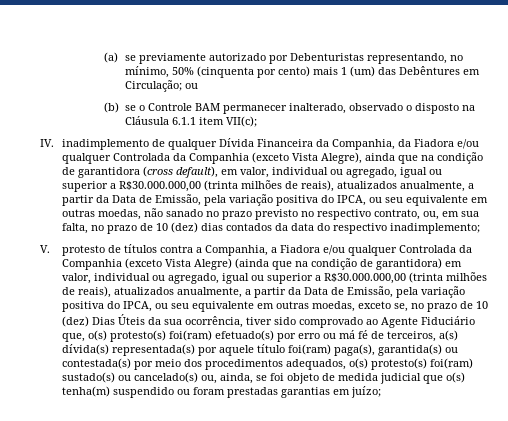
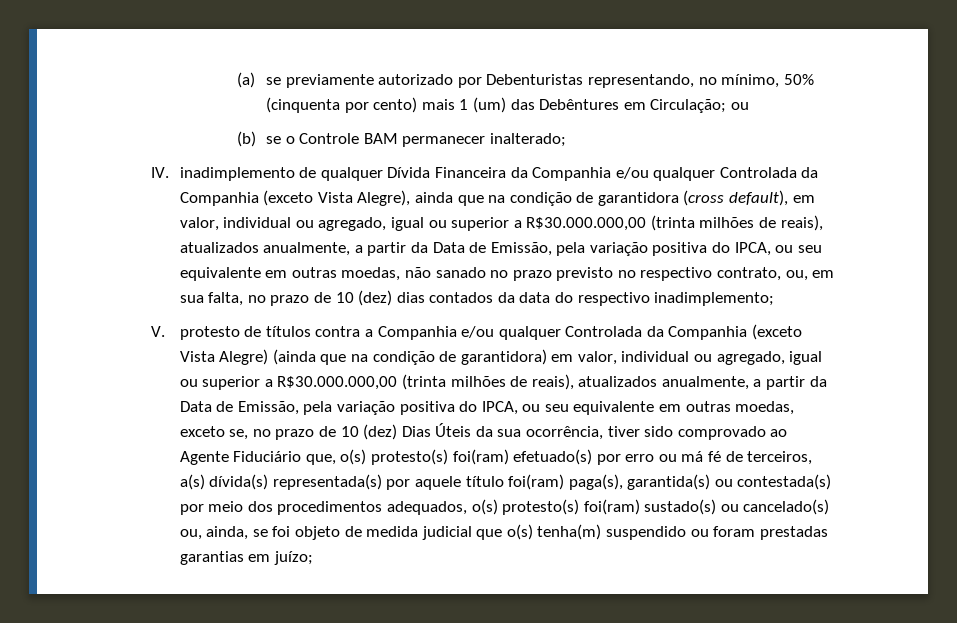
- (b) se o Controle BAM permanecer inalterado, observado o disposto na Cláusula 6.1.1 item VII(c);
+ (b) se o Controle BAM permanecer inalterado;
- IV. inadimplemento de qualquer Dívida Financeira da Companhia, da Fiadora e/ou qualquer Controlada da Companhia (exceto Vista Alegre), ainda que na condição de garantidora (cross default), em valor, individual ou agregado, igual ou superior a R$30.000.000,00 (trinta milhões de reais), atualizados anualmente, a partir da Data de Emissão, pela variação positiva do IPCA, ou seu equivalente em outras moedas, não sanado no prazo previsto no respectivo contrato, ou, em sua falta, no prazo de 10 (dez) dias contados da data do respectivo inadimplemento;
+ IV. inadimplemento de qualquer Dívida Financeira da Companhia e/ou qualquer Controlada da Companhia (exceto Vista Alegre), ainda que na condição de garantidora (cross default), em valor, individual ou agregado, igual ou superior a R$30.000.000,00 (trinta milhões de reais), atualizados anualmente, a partir da Data de Emissão, pela variação positiva do IPCA, ou seu equivalente em outras moedas, não sanado no prazo previsto no respectivo contrato, ou, em sua falta, no prazo de 10 (dez) dias contados da data do respectivo inadimplemento;
- V. protesto de títulos contra a Companhia, a Fiadora e/ou qualquer Controlada da Companhia (exceto Vista Alegre) (ainda que na condição de garantidora) em valor, individual ou agregado, igual ou superior a R$30.000.000,00 (trinta milhões de reais), atualizados anualmente, a partir da Data de Emissão, pela variação positiva do IPCA, ou seu equivalente em outras moedas, exceto se, no prazo de 10 (dez) Dias Úteis da sua ocorrência, tiver sido comprovado ao Agente Fiduciário que, o(s) protesto(s) foi(ram) efetuado(s) por erro ou má fé de terceiros, a(s) dívida(s) representada(s) por aquele título foi(ram) paga(s), garantida(s) ou contestada(s) por meio dos procedimentos adequados, o(s) protesto(s) foi(ram) sustado(s) ou cancelado(s) ou, ainda, se foi objeto de medida judicial que o(s) tenha(m) suspendido ou foram prestadas garantias em juízo;
+ V. protesto de títulos contra a Companhia e/ou qualquer Controlada da Companhia (exceto Vista Alegre) (ainda que na condição de garantidora) em valor, individual ou agregado, igual ou superior a R$30.000.000,00 (trinta milhões de reais), atualizados anualmente, a partir da Data de Emissão, pela variação positiva do IPCA, ou seu equivalente em outras moedas, exceto se, no prazo de 10 (dez) Dias Úteis da sua ocorrência, tiver sido comprovado ao Agente Fiduciário que, o(s) protesto(s) foi(ram) efetuado(s) por erro ou má fé de terceiros, a(s) dívida(s) representada(s) por aquele título foi(ram) paga(s), garantida(s) ou contestada(s) por meio dos procedimentos adequados, o(s) protesto(s) foi(ram) sustado(s) ou cancelado(s) ou, ainda, se foi objeto de medida judicial que o(s) tenha(m) suspendido ou foram prestadas garantias em juízo;

